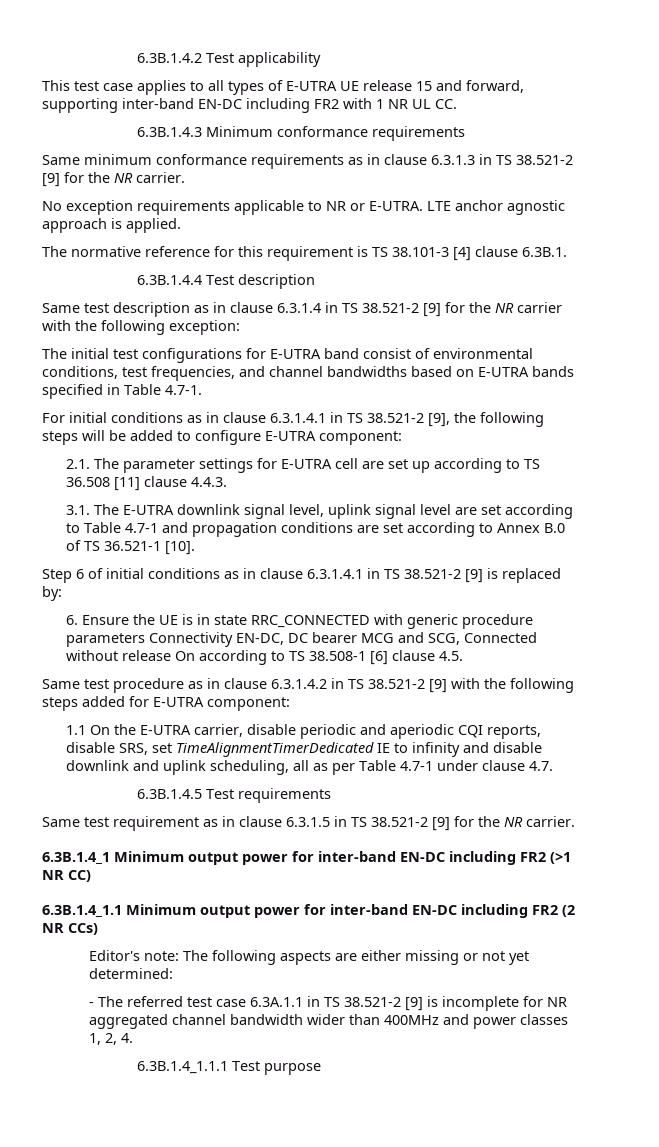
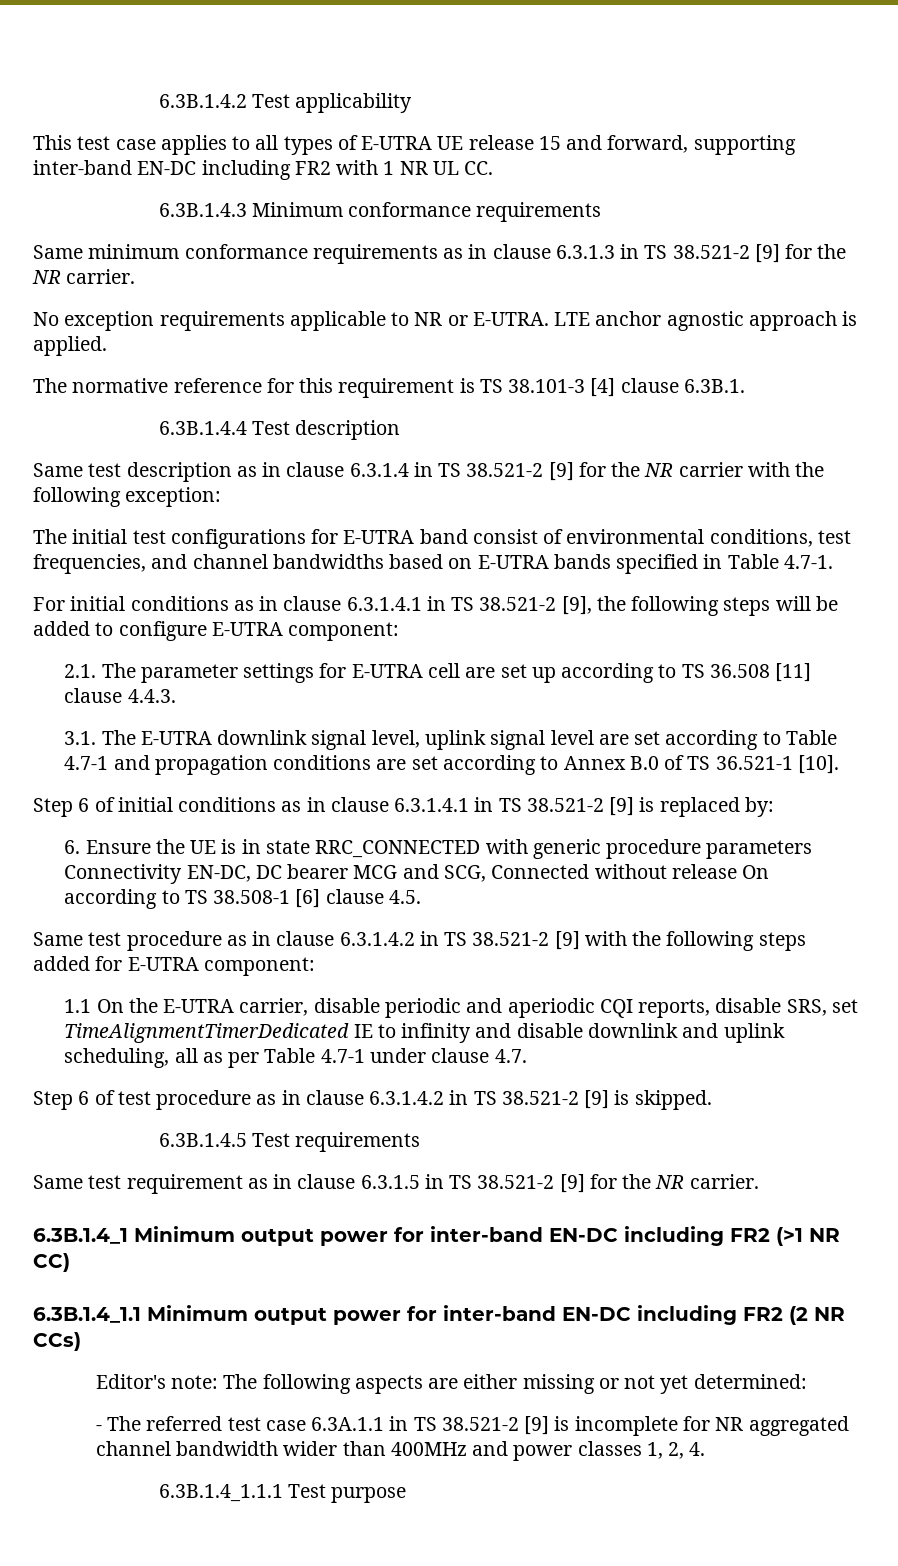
+ Step 6 of test procedure as in clause 6.3.1.4.2 in TS 38.521-2 [9] is skipped.

